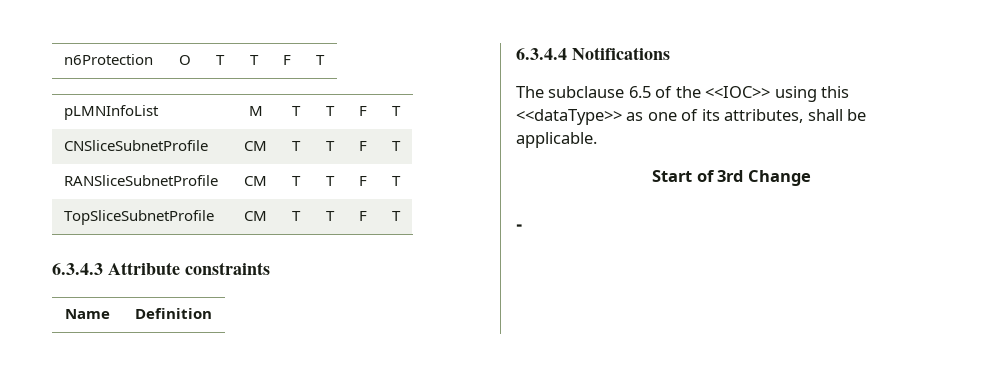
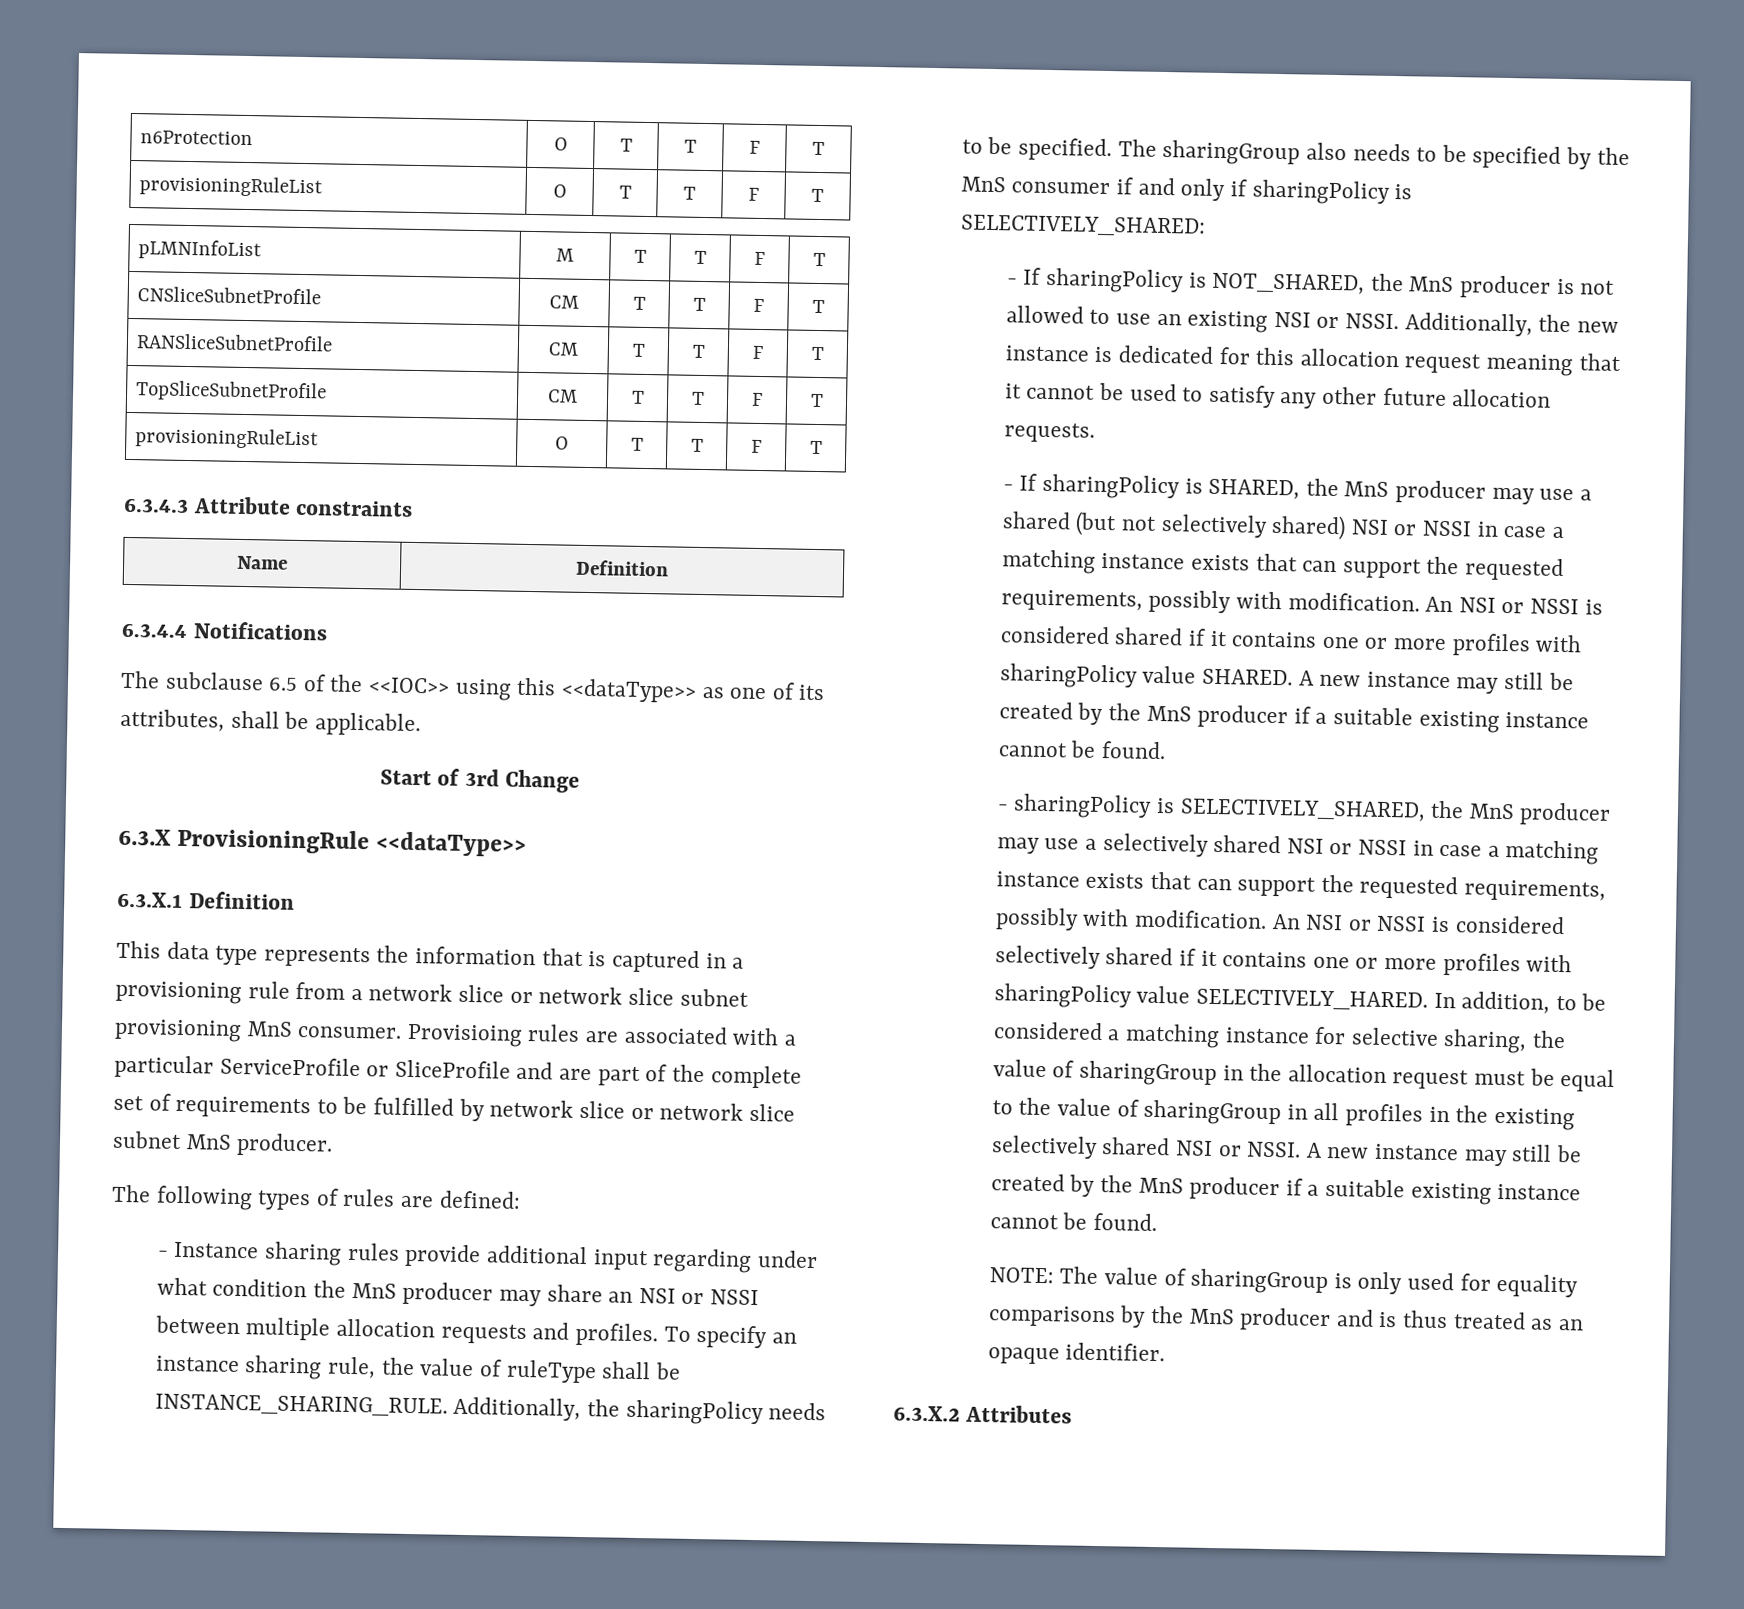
  n6Protection | O | T | T | F | T
+ provisioningRuleList | O | T | T | F | T
  TopSliceSubnetProfile | CM | T | T | F | T
+ provisioningRuleList | O | T | T | F | T
- -
+ 6.3.X ProvisioningRule <<dataType>>
+ 6.3.X.1 Definition
+ This data type represents the information that is captured in a provisioning rule from a network slice or network slice subnet provisioning MnS consumer. Provisioing rules are associated with a particular ServiceProfile or SliceProfile and are part of the complete set of requirements to be fulfilled by network slice or network slice subnet MnS producer.
+ The following types of rules are defined:
+ - Instance sharing rules provide additional input regarding under what condition the MnS producer may share an NSI or NSSI between multiple allocation requests and profiles. To specify an instance sharing rule, the value of ruleType shall be INSTANCE_SHARING_RULE. Additionally, the sharingPolicy needs to be specified. The sharingGroup also needs to be specified by the MnS consumer if and only if sharingPolicy is SELECTIVELY_SHARED:
+ - If sharingPolicy is NOT_SHARED, the MnS producer is not allowed to use an existing NSI or NSSI. Additionally, the new instance is dedicated for this allocation request meaning that it cannot be used to satisfy any other future allocation requests.
+ - If sharingPolicy is SHARED, the MnS producer may use a shared (but not selectively shared) NSI or NSSI in case a matching instance exists that can support the requested requirements, possibly with modification. An NSI or NSSI is considered shared if it contains one or more profiles with sharingPolicy value SHARED. A new instance may still be created by the MnS producer if a suitable existing instance cannot be found.
+ - sharingPolicy is SELECTIVELY_SHARED, the MnS producer may use a selectively shared NSI or NSSI in case a matching instance exists that can support the requested requirements, possibly with modification. An NSI or NSSI is considered selectively shared if it contains one or more profiles with sharingPolicy value SELECTIVELY_HARED. In addition, to be considered a matching instance for selective sharing, the value of sharingGroup in the allocation request must be equal to the value of sharingGroup in all profiles in the existing selectively shared NSI or NSSI. A new instance may still be created by the MnS producer if a suitable existing instance cannot be found.
+ NOTE: The value of sharingGroup is only used for equality comparisons by the MnS producer and is thus treated as an opaque identifier.
+ 6.3.X.2 Attributes

